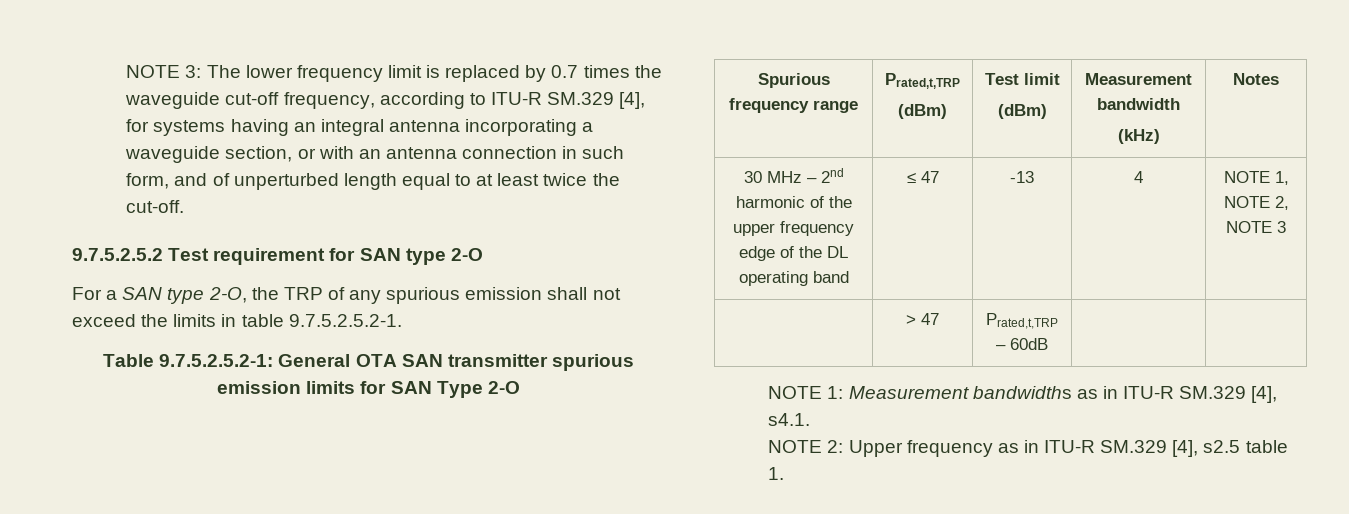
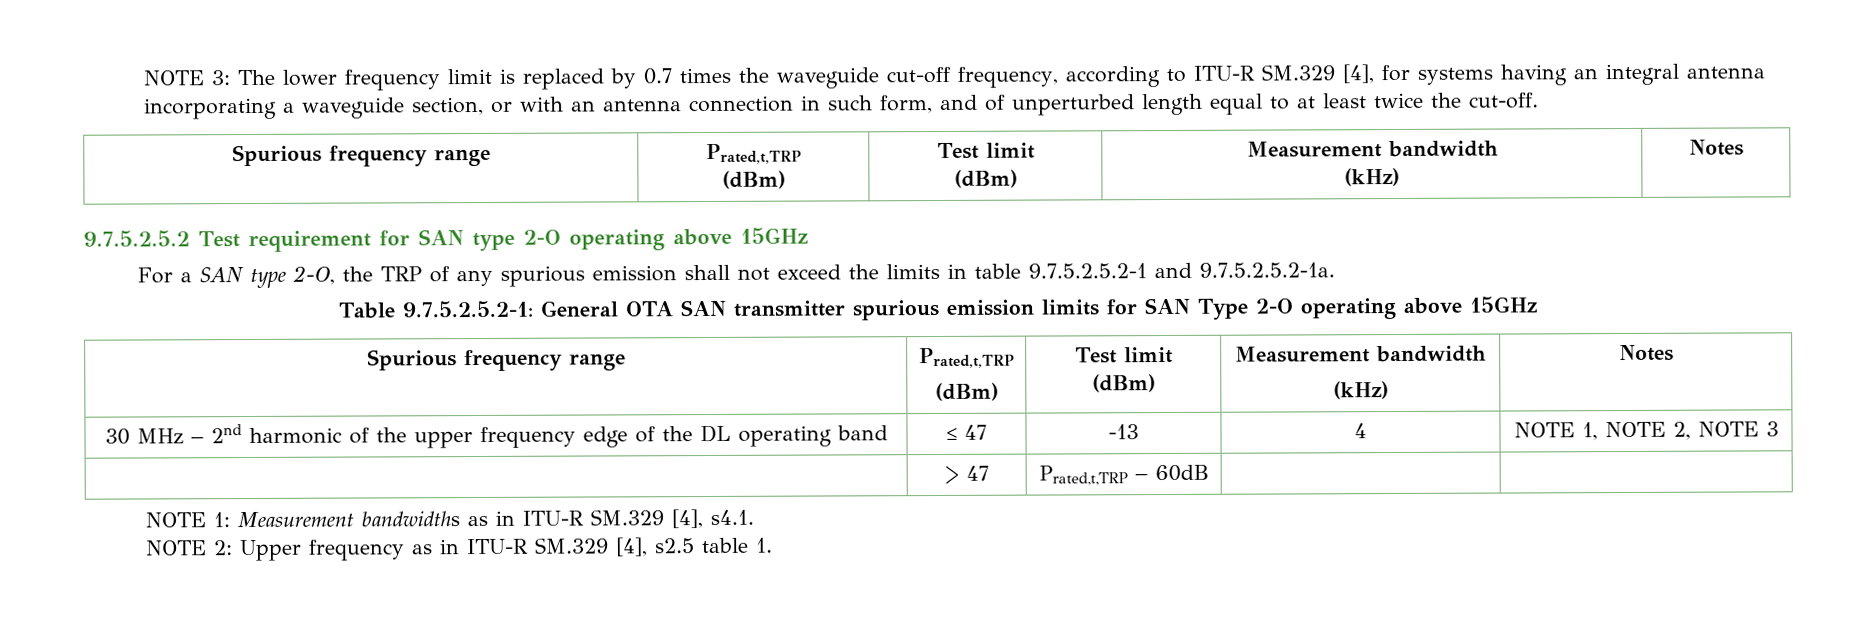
  NOTE 3: The lower frequency limit is replaced by 0.7 times the waveguide cut-off frequency, according to ITU-R SM.329 [4], for systems having an integral antenna incorporating a waveguide section, or with an antenna connection in such form, and of unperturbed length equal to at least twice the cut-off.
+ Spurious frequency range | Prated,t,TRP
+ (dBm) | Test limit
+ (dBm) | Measurement bandwidth
+ (kHz) | Notes
- 9.7.5.2.5.2 Test requirement for SAN type 2-O
+ 9.7.5.2.5.2 Test requirement for SAN type 2-O operating above 15GHz
- For a SAN type 2-O, the TRP of any spurious emission shall not exceed the limits in table 9.7.5.2.5.2-1.
+ For a SAN type 2-O, the TRP of any spurious emission shall not exceed the limits in table 9.7.5.2.5.2-1 and 9.7.5.2.5.2-1a.
- Table 9.7.5.2.5.2-1: General OTA SAN transmitter spurious emission limits for SAN Type 2-O
+ Table 9.7.5.2.5.2-1: General OTA SAN transmitter spurious emission limits for SAN Type 2-O operating above 15GHz

